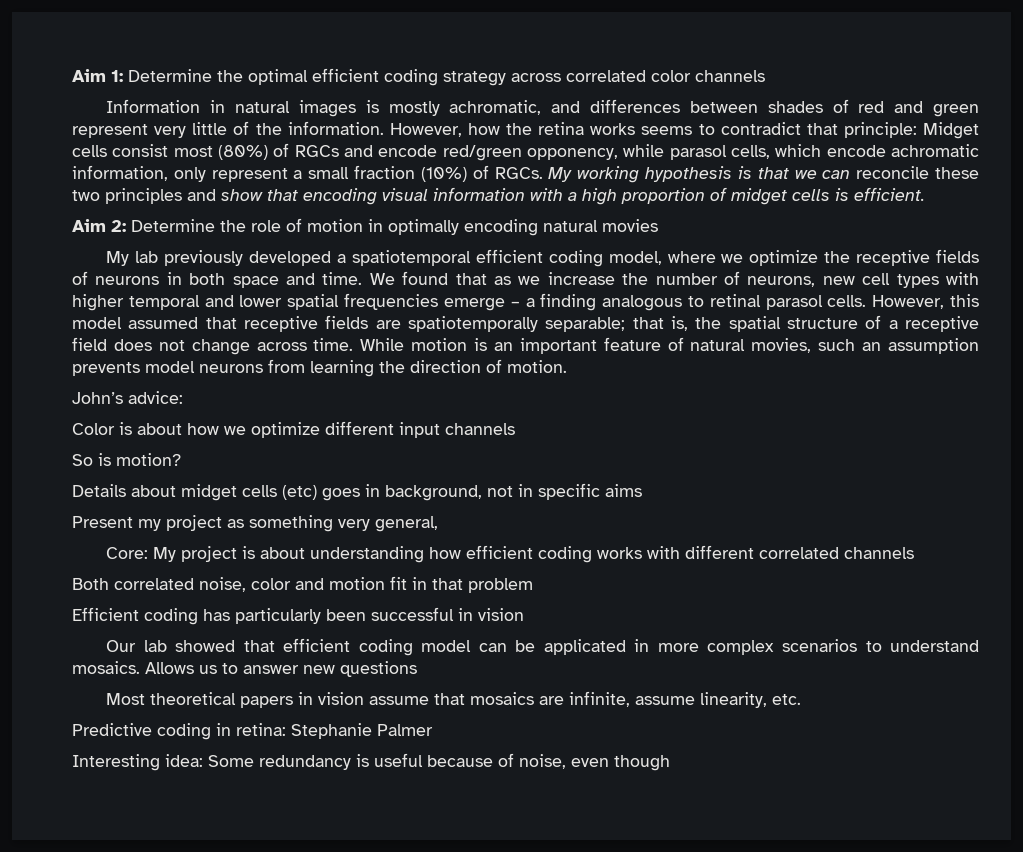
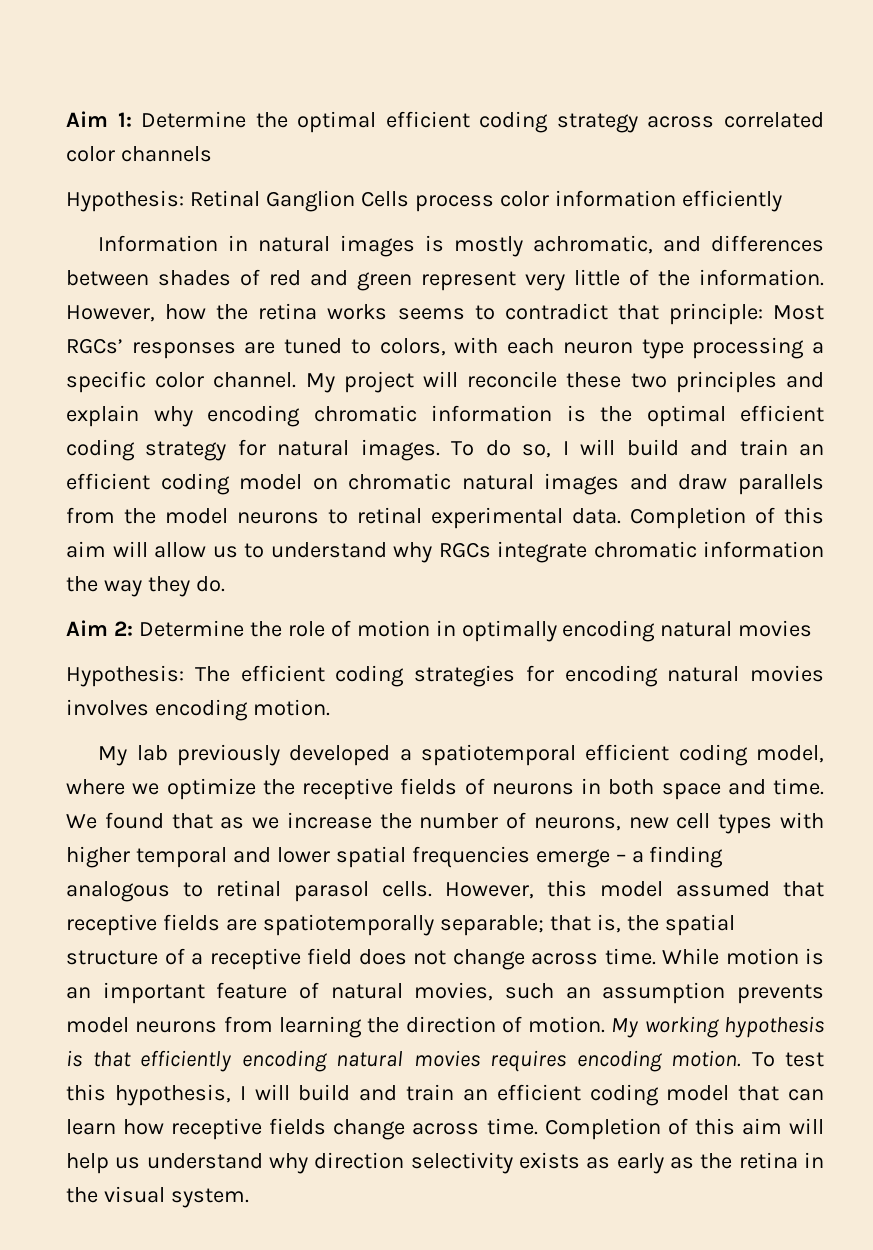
+ Hypothesis: Retinal Ganglion Cells process color information efficiently
- However, how the retina works seems to contradict that principle: Midget cells consist most (80%) of RGCs and encode red/green opponency, while parasol cells, which encode achromatic information, only represent a small fraction (10%) of RGCs. My working hypothesis is that we can reconcile these two principles and show that encoding visual information with a high proportion of midget cells is efficient.
+ However, how the retina works seems to contradict that principle: Most RGCs’ responses are tuned to colors, with each neuron type processing a specific color channel. My project will reconcile these two principles and explain why encoding chromatic information is the optimal efficient coding strategy for natural images. To do so, I will build and train an efficient coding model on chromatic natural images and draw parallels from the model neurons to retinal experimental data. Completion of this aim will allow us to understand why RGCs integrate chromatic information the way they do.
+ Hypothesis: The efficient coding strategies for encoding natural movies involves encoding motion.
- While motion is an important feature of natural movies, such an assumption prevents model neurons from learning the direction of motion.
- John’s advice:
- Color is about how we optimize different input channels
- So is motion?
- Details about midget cells (etc) goes in background, not in specific aims
- Present my project as something very general,
- Core: My project is about understanding how efficient coding works with different correlated channels
- Both correlated noise, color and motion fit in that problem
- Efficient coding has particularly been successful in vision
- Our lab showed that efficient coding model can be applicated in more complex scenarios to understand mosaics. Allows us to answer new questions
- Most theoretical papers in vision assume that mosaics are infinite, assume linearity, etc.
- Predictive coding in retina: Stephanie Palmer
- Interesting idea: Some redundancy is useful because of noise, even though
+ While motion is an important feature of natural movies, such an assumption prevents model neurons from learning the direction of motion. My working hypothesis is that efficiently encoding natural movies requires encoding motion. To test this hypothesis, I will build and train an efficient coding model that can learn how receptive fields change across time. Completion of this aim will help us understand why direction selectivity exists as early as the retina in the visual system.

